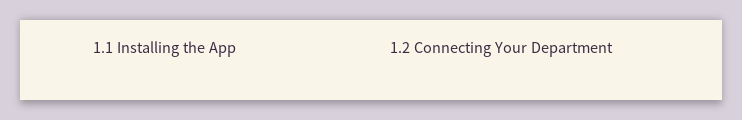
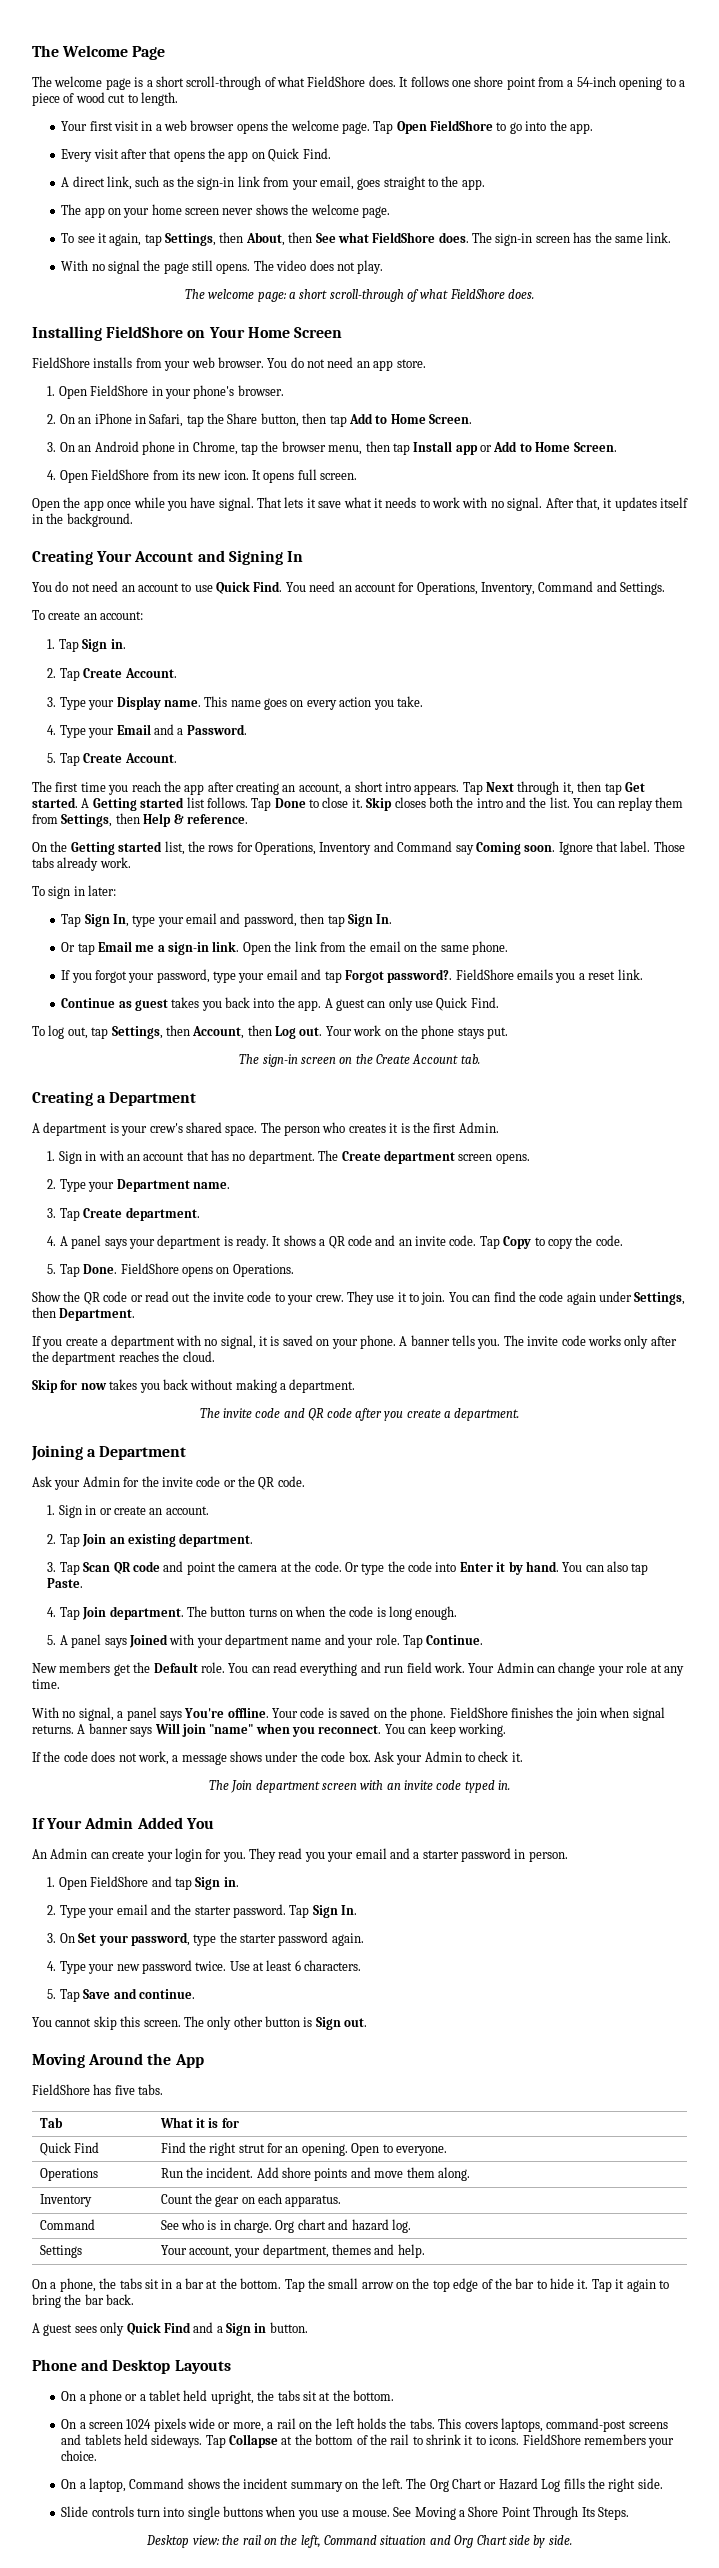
- 1.1 Installing the App
- 1.2 Connecting Your Department
+ The Welcome Page
+ The welcome page is a short scroll-through of what FieldShore does. It follows one shore point from a 54-inch opening to a piece of wood cut to length.
+ Your first visit in a web browser opens the welcome page. Tap Open FieldShore to go into the app.
+ Every visit after that opens the app on Quick Find.
+ A direct link, such as the sign-in link from your email, goes straight to the app.
+ The app on your home screen never shows the welcome page.
+ To see it again, tap Settings, then About, then See what FieldShore does. The sign-in screen has the same link.
+ With no signal the page still opens. The video does not play.
+ The welcome page: a short scroll-through of what FieldShore does.
+ Installing FieldShore on Your Home Screen
+ FieldShore installs from your web browser. You do not need an app store.
+ 1. Open FieldShore in your phone's browser.
+ 2. On an iPhone in Safari, tap the Share button, then tap Add to Home Screen.
+ 3. On an Android phone in Chrome, tap the browser menu, then tap Install app or Add to Home Screen.
+ 4. Open FieldShore from its new icon. It opens full screen.
+ Open the app once while you have signal. That lets it save what it needs to work with no signal. After that, it updates itself in the background.
+ Creating Your Account and Signing In
+ You do not need an account to use Quick Find. You need an account for Operations, Inventory, Command and Settings.
+ To create an account:
+ 1. Tap Sign in.
+ 2. Tap Create Account.
+ 3. Type your Display name. This name goes on every action you take.
+ 4. Type your Email and a Password.
+ 5. Tap Create Account.
+ The first time you reach the app after creating an account, a short intro appears. Tap Next through it, then tap Get started. A Getting started list follows. Tap Done to close it. Skip closes both the intro and the list. You can replay them from Settings, then Help & reference.
+ On the Getting started list, the rows for Operations, Inventory and Command say Coming soon. Ignore that label. Those tabs already work.
+ To sign in later:
+ Tap Sign In, type your email and password, then tap Sign In.
+ Or tap Email me a sign-in link. Open the link from the email on the same phone.
+ If you forgot your password, type your email and tap Forgot password?. FieldShore emails you a reset link.
+ Continue as guest takes you back into the app. A guest can only use Quick Find.
+ To log out, tap Settings, then Account, then Log out. Your work on the phone stays put.
+ The sign-in screen on the Create Account tab.
+ Creating a Department
+ A department is your crew's shared space. The person who creates it is the first Admin.
+ 1. Sign in with an account that has no department. The Create department screen opens.
+ 2. Type your Department name.
+ 3. Tap Create department.
+ 4. A panel says your department is ready. It shows a QR code and an invite code. Tap Copy to copy the code.
+ 5. Tap Done. FieldShore opens on Operations.
+ Show the QR code or read out the invite code to your crew. They use it to join. You can find the code again under Settings, then Department.
+ If you create a department with no signal, it is saved on your phone. A banner tells you. The invite code works only after the department reaches the cloud.
+ Skip for now takes you back without making a department.
+ The invite code and QR code after you create a department.
+ Joining a Department
+ Ask your Admin for the invite code or the QR code.
+ 1. Sign in or create an account.
+ 2. Tap Join an existing department.
+ 3. Tap Scan QR code and point the camera at the code. Or type the code into Enter it by hand. You can also tap Paste.
+ 4. Tap Join department. The button turns on when the code is long enough.
+ 5. A panel says Joined with your department name and your role. Tap Continue.
+ New members get the Default role. You can read everything and run field work. Your Admin can change your role at any time.
+ With no signal, a panel says You're offline. Your code is saved on the phone. FieldShore finishes the join when signal returns. A banner says Will join "name" when you reconnect. You can keep working.
+ If the code does not work, a message shows under the code box. Ask your Admin to check it.
+ The Join department screen with an invite code typed in.
+ If Your Admin Added You
+ An Admin can create your login for you. They read you your email and a starter password in person.
+ 1. Open FieldShore and tap Sign in.
+ 2. Type your email and the starter password. Tap Sign In.
+ 3. On Set your password, type the starter password again.
+ 4. Type your new password twice. Use at least 6 characters.
+ 5. Tap Save and continue.
+ You cannot skip this screen. The only other button is Sign out.
+ Moving Around the App
+ FieldShore has five tabs.
+ Tab | What it is for
+ Quick Find | Find the right strut for an opening. Open to everyone.
+ Operations | Run the incident. Add shore points and move them along.
+ Inventory | Count the gear on each apparatus.
+ Command | See who is in charge. Org chart and hazard log.
+ Settings | Your account, your department, themes and help.
+ On a phone, the tabs sit in a bar at the bottom. Tap the small arrow on the top edge of the bar to hide it. Tap it again to bring the bar back.
+ A guest sees only Quick Find and a Sign in button.
+ Phone and Desktop Layouts
+ On a phone or a tablet held upright, the tabs sit at the bottom.
+ On a screen 1024 pixels wide or more, a rail on the left holds the tabs. This covers laptops, command-post screens and tablets held sideways. Tap Collapse at the bottom of the rail to shrink it to icons. FieldShore remembers your choice.
+ On a laptop, Command shows the incident summary on the left. The Org Chart or Hazard Log fills the right side.
+ Slide controls turn into single buttons when you use a mouse. See Moving a Shore Point Through Its Steps.
+ Desktop view: the rail on the left, Command situation and Org Chart side by side.

